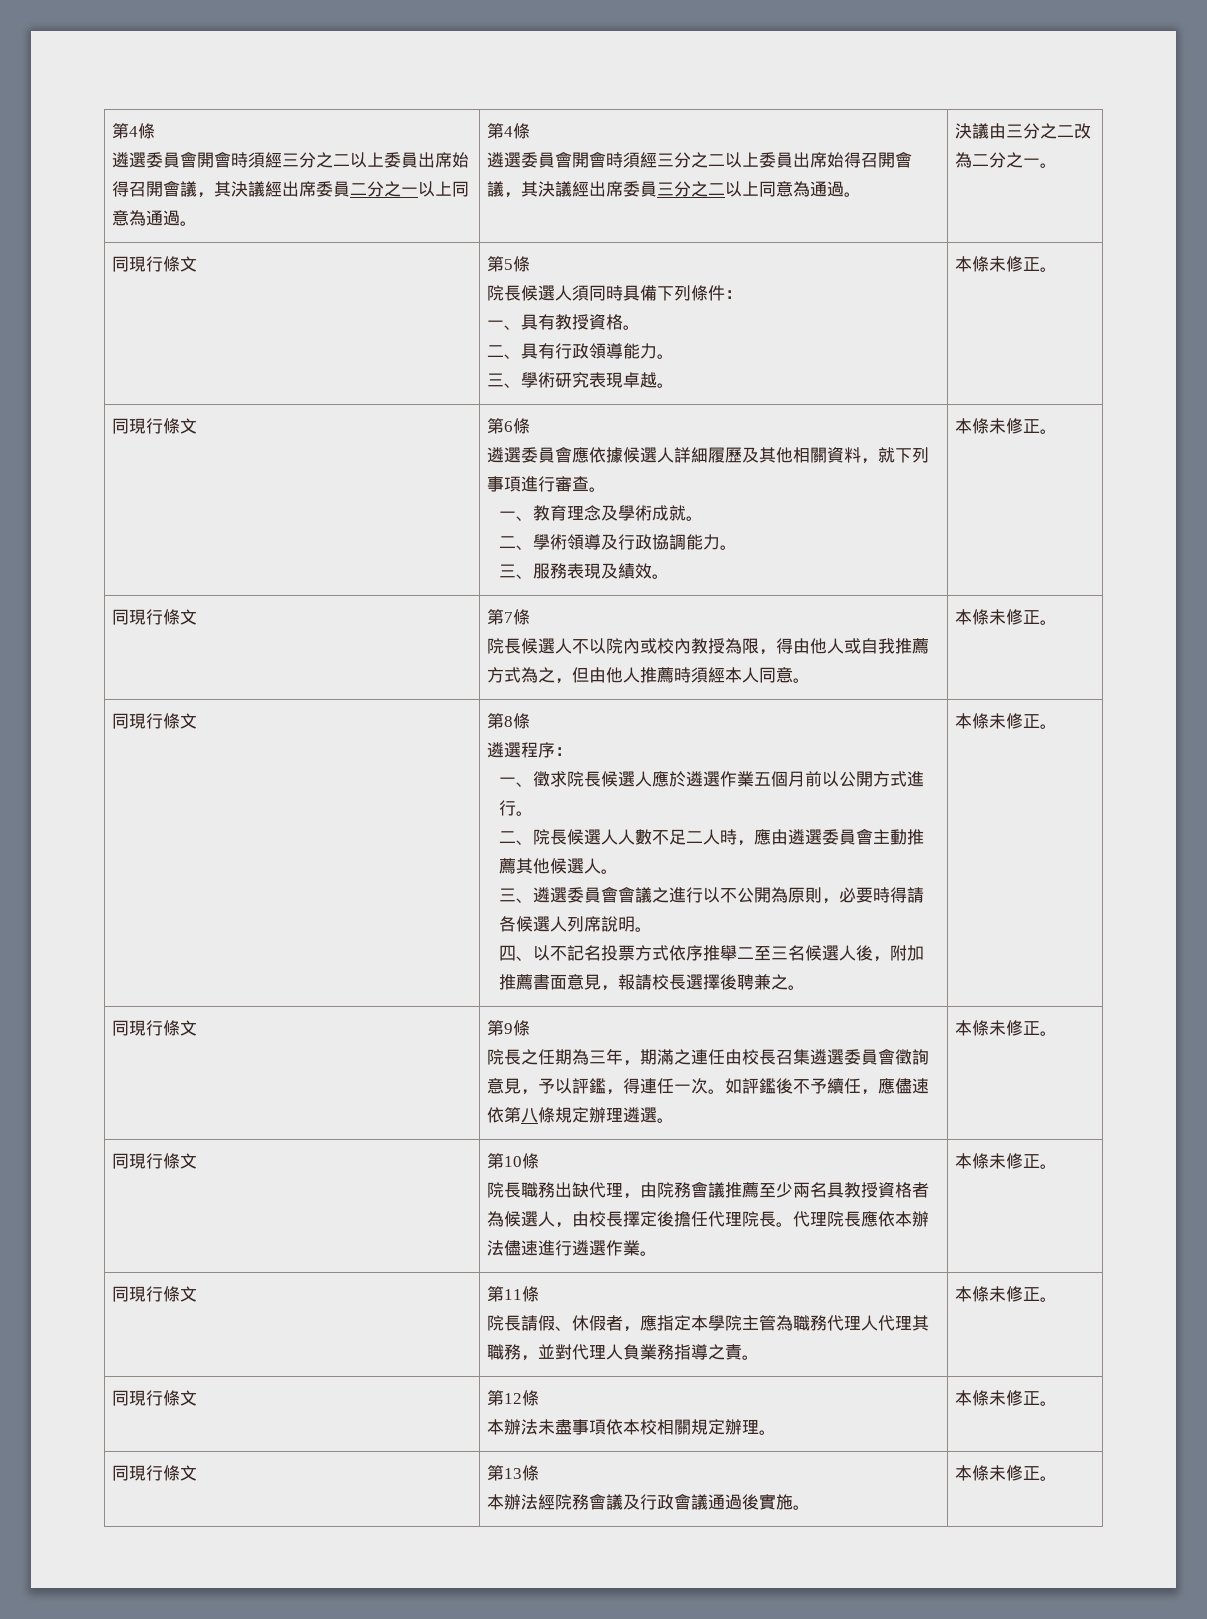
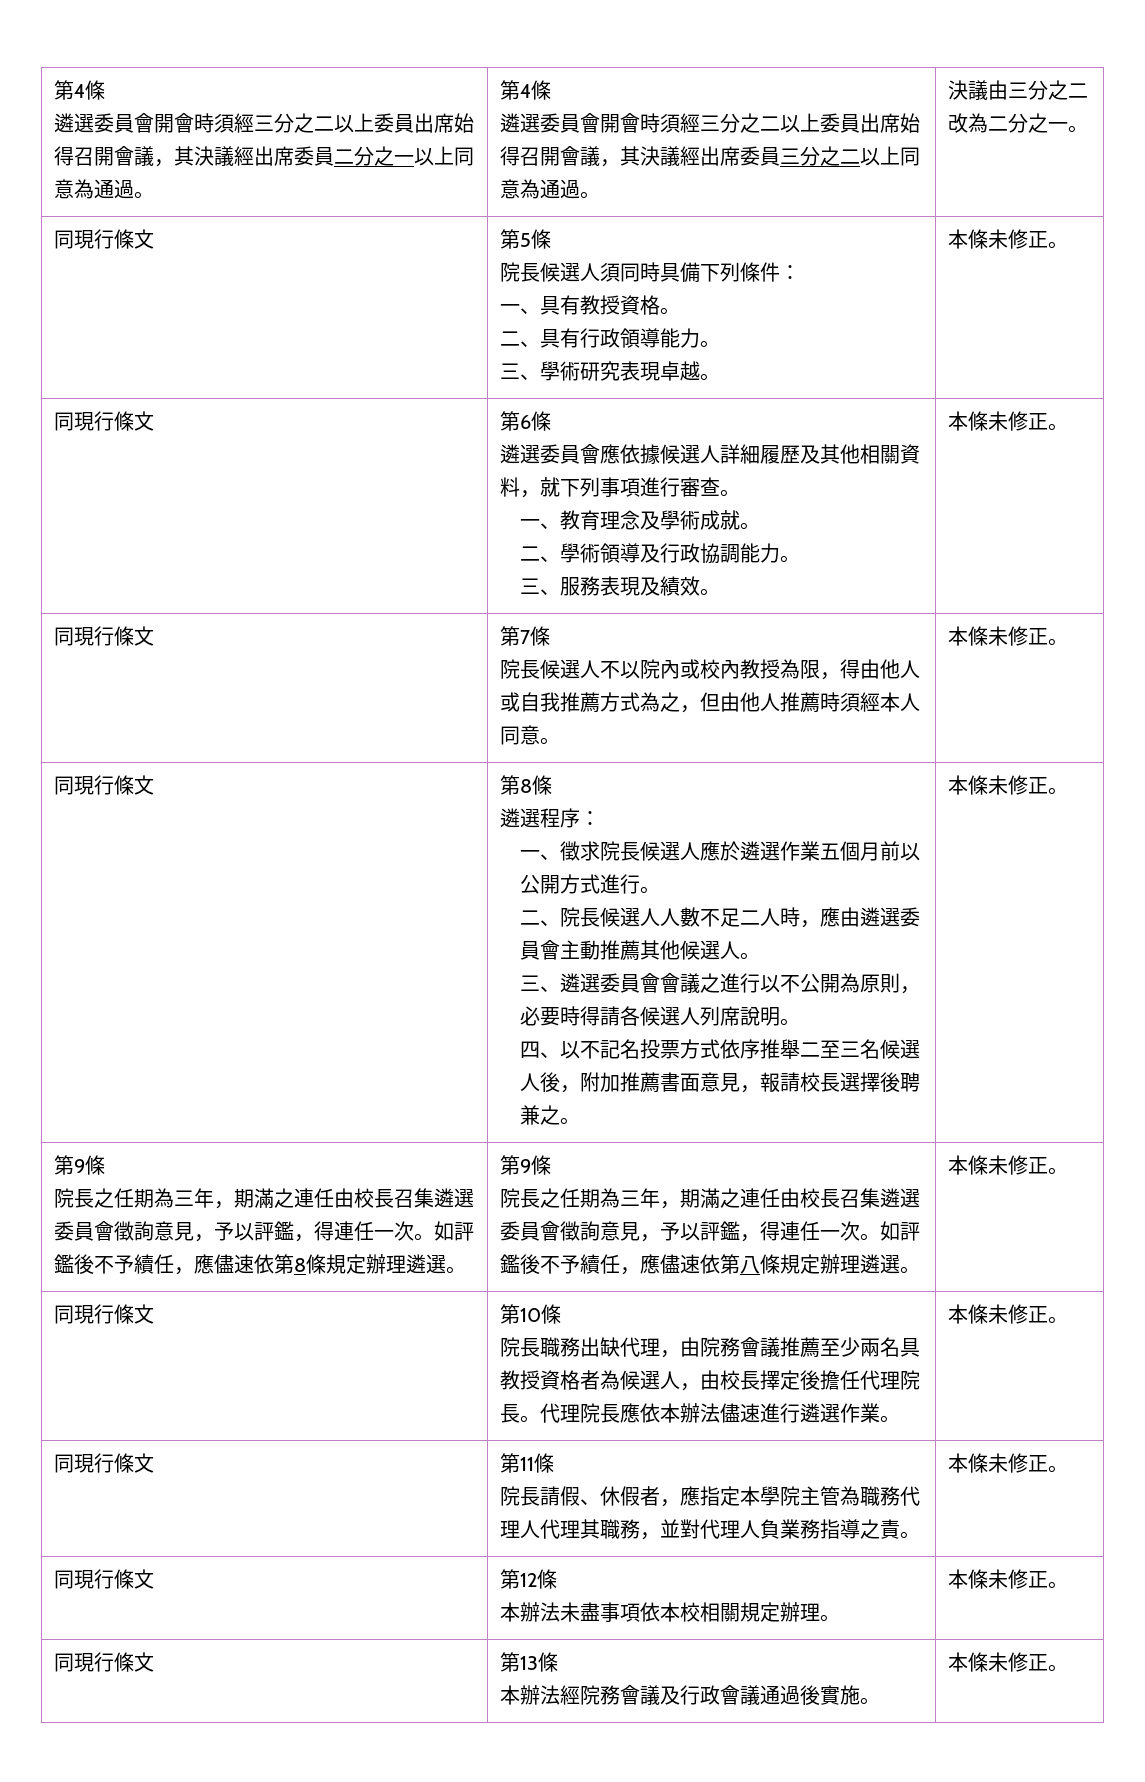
  四、以不記名投票方式依序推舉二至三名候選人後，附加推薦書面意見，報請校長選擇後聘兼之。 | 本條未修正。
- 同現行條文
+ 第9條
+ 院長之任期為三年，期滿之連任由校長召集遴選委員會徵詢意見，予以評鑑，得連任一次。如評鑑後不予續任，應儘速依第8條規定辦理遴選。

